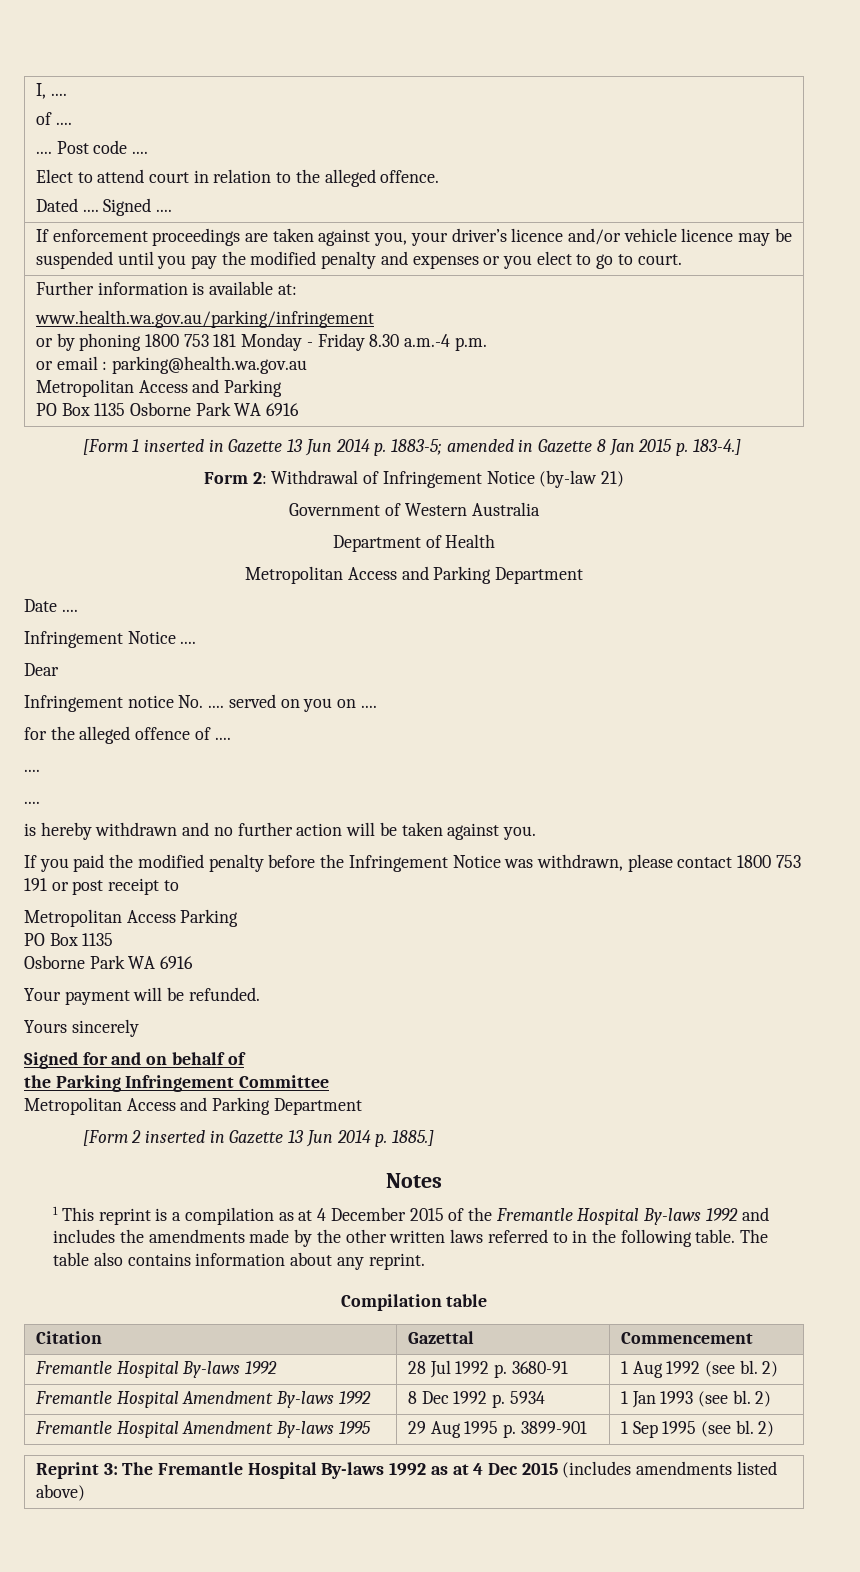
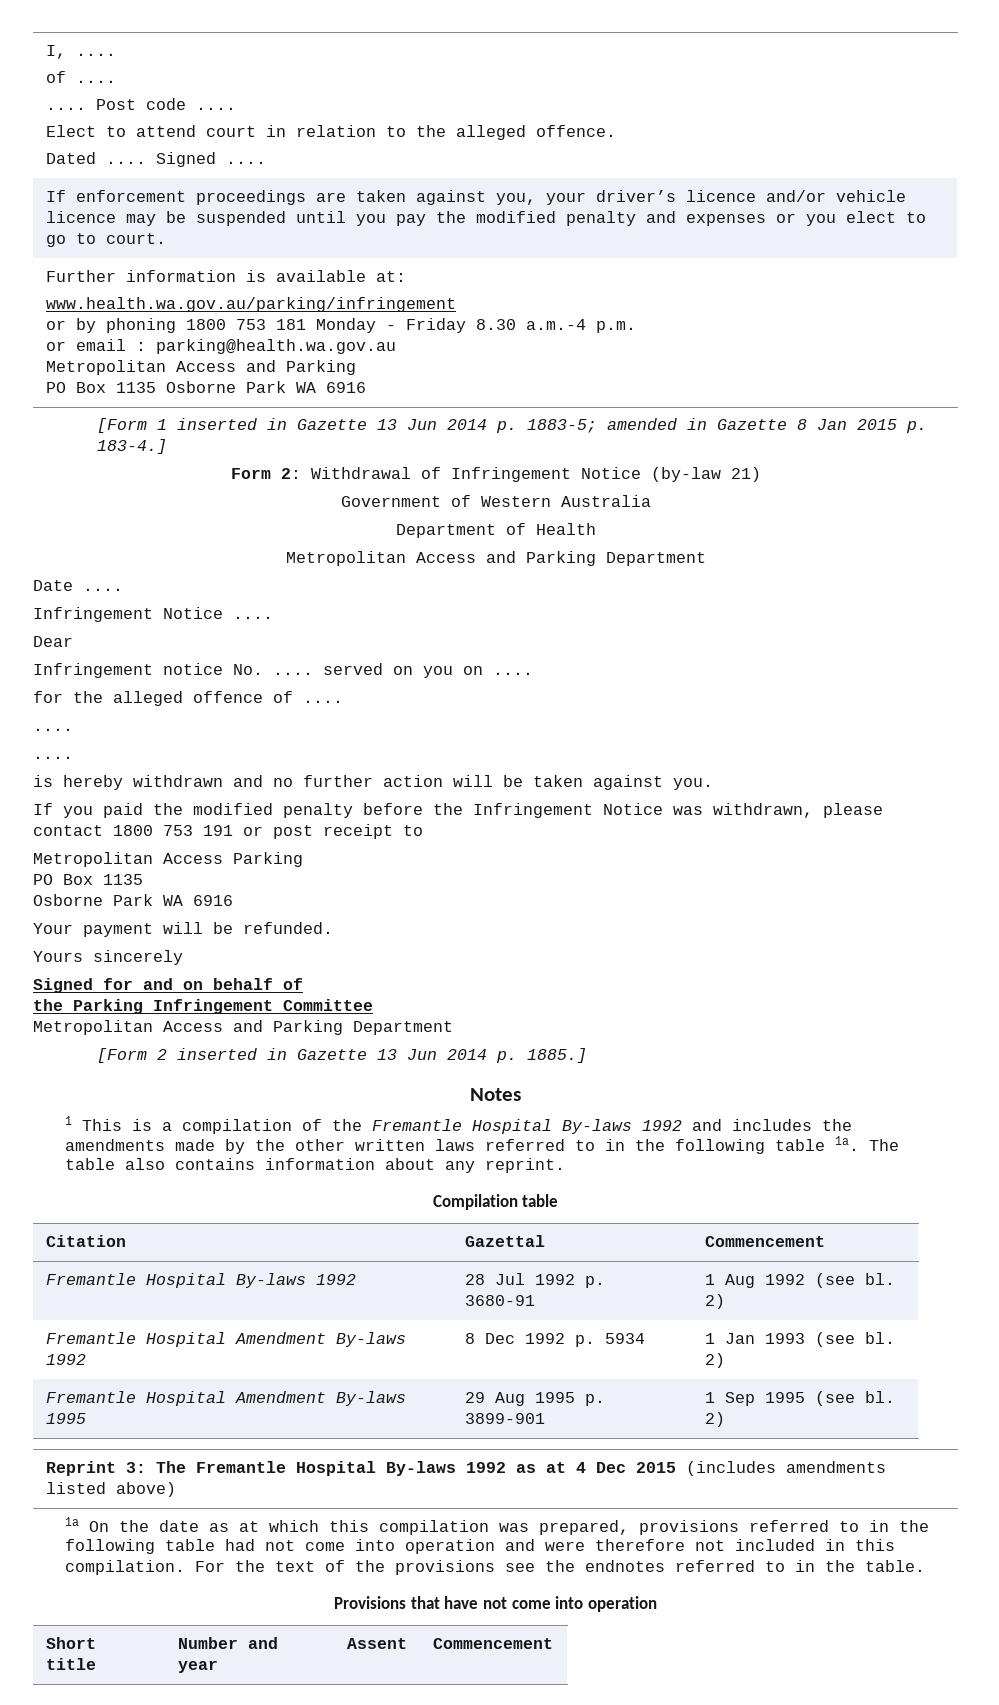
- 1 This reprint is a compilation as at 4 December 2015 of the Fremantle Hospital By-laws 1992 and includes the amendments made by the other written laws referred to in the following table.
+ 1 This is a compilation of the Fremantle Hospital By-laws 1992 and includes the amendments made by the other written laws referred to in the following table 1a.
+ 1a On the date as at which this compilation was prepared, provisions referred to in the following table had not come into operation and were therefore not included in this compilation. For the text of the provisions see the endnotes referred to in the table.
+ Provisions that have not come into operation
+ Short title | Number and year | Assent | Commencement

